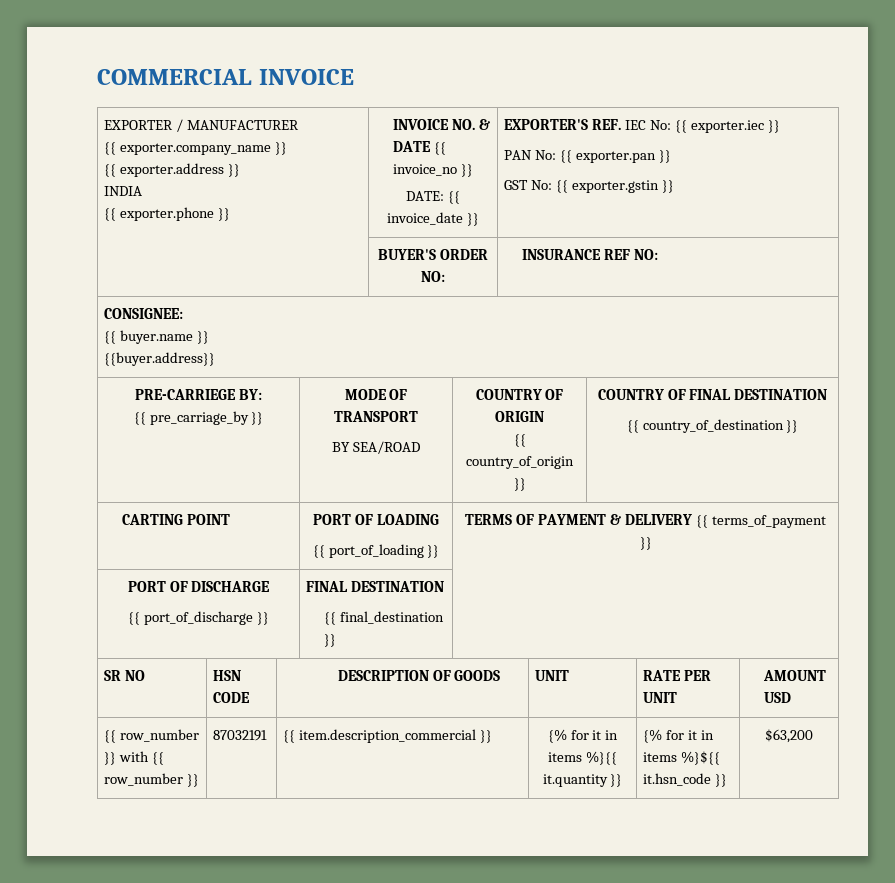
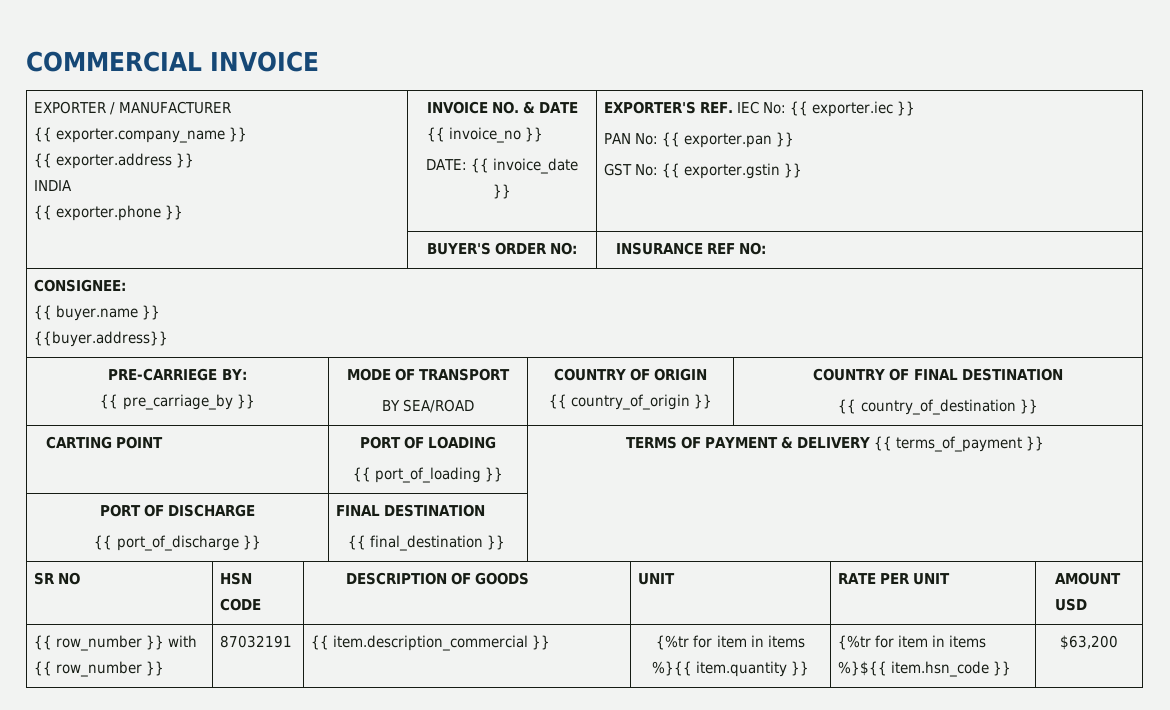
- {{ row_number }} with {{ row_number }} | 87032191 | {{ item.description_commercial }} | {% for it in items %}{{ it.quantity }} | {% for it in items %}${{ it.hsn_code }} | $63,200
+ {{ row_number }} with {{ row_number }} | 87032191 | {{ item.description_commercial }} | {%tr for item in items %}{{ item.quantity }} | {%tr for item in items %}${{ item.hsn_code }} | $63,200

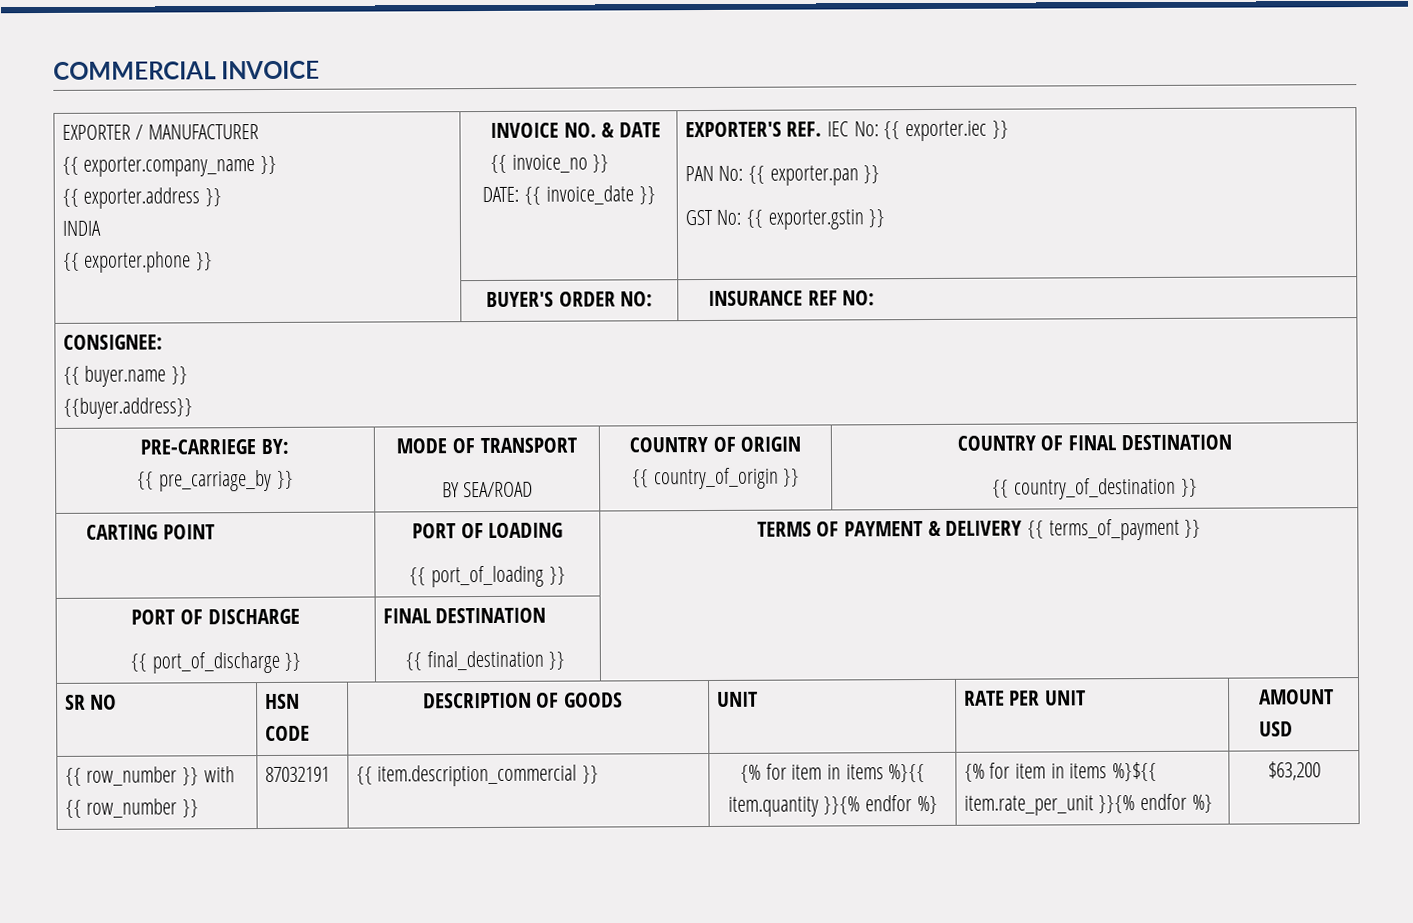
- {{ row_number }} with {{ row_number }} | 87032191 | {{ item.description_commercial }} | {%tr for item in items %}{{ item.quantity }} | {%tr for item in items %}${{ item.hsn_code }} | $63,200
+ {{ row_number }} with {{ row_number }} | 87032191 | {{ item.description_commercial }} | {% for item in items %}{{ item.quantity }}{% endfor %} | {% for item in items %}${{ item.rate_per_unit }}{% endfor %} | $63,200

